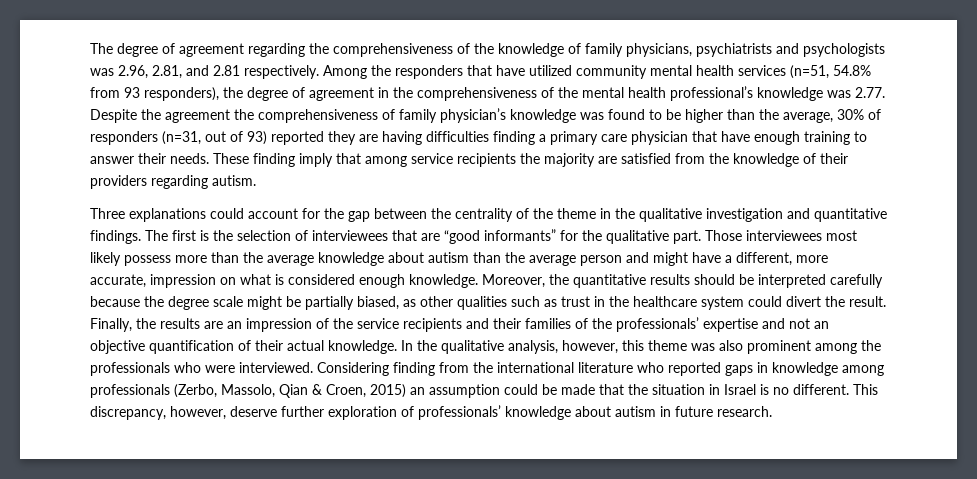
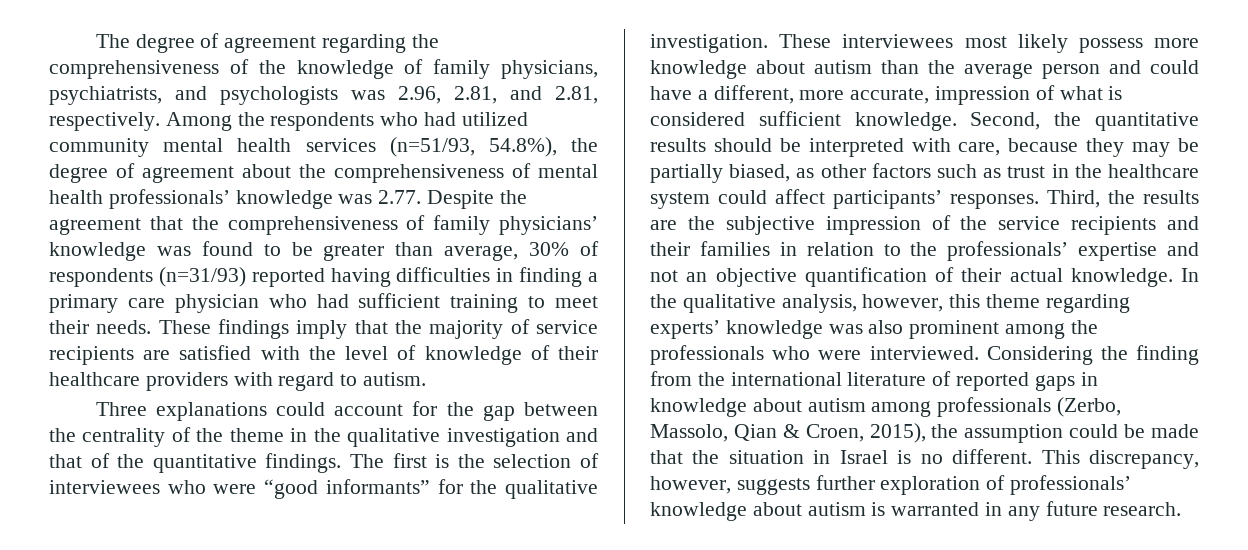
- The degree of agreement regarding the comprehensiveness of the knowledge of family physicians, psychiatrists and psychologists was 2.96, 2.81, and 2.81 respectively.
+ The degree of agreement regarding the comprehensiveness of the knowledge of family physicians, psychiatrists, and psychologists was 2.96, 2.81, and 2.81, respectively.
- Among the responders that have utilized community mental health services (n=51, 54.8% from 93 responders), the degree of agreement in the comprehensiveness of the mental health professional’s knowledge was 2.77. Despite the agreement the comprehensiveness of family physician’s knowledge was found to be higher than the average, 30% of responders (n=31, out of 93) reported they are having difficulties finding a primary care physician that have enough training to answer their needs.
+ Among the respondents who had utilized community mental health services (n=51/93, 54.8%), the degree of agreement about the comprehensiveness of mental health professionals’ knowledge was 2.77. Despite the agreement that the comprehensiveness of family physicians’ knowledge was found to be greater than average, 30% of respondents (n=31/93) reported having difficulties in finding a primary care physician who had sufficient training to meet their needs.
- These finding imply that among service recipients the majority are satisfied from the knowledge of their providers regarding autism.
+ These findings imply that the majority of service recipients are satisfied with the level of knowledge of their healthcare providers with regard to autism.
- Three explanations could account for the gap between the centrality of the theme in the qualitative investigation and quantitative findings.
+ Three explanations could account for the gap between the centrality of the theme in the qualitative investigation and that of the quantitative findings.
- The first is the selection of interviewees that are “good informants” for the qualitative part. Those interviewees most likely possess more than the average knowledge about autism than the average person and might have a different, more accurate, impression on what is considered enough knowledge. Moreover, the quantitative results should be interpreted carefully because the degree scale might be partially biased, as other qualities such as trust in the healthcare system could divert the result. Finally, the results are an impression of the service recipients and their families of the professionals’ expertise and not an objective quantification of their actual knowledge.
+ The first is the selection of interviewees who were “good informants” for the qualitative investigation. These interviewees most likely possess more knowledge about autism than the average person and could have a different, more accurate, impression of what is considered sufficient knowledge. Second, the quantitative results should be interpreted with care, because they may be partially biased, as other factors such as trust in the healthcare system could affect participants’ responses. Third, the results are the subjective impression of the service recipients and their families in relation to the professionals’ expertise and not an objective quantification of their actual knowledge.
- In the qualitative analysis, however, this theme was also prominent among the professionals who were interviewed.
+ In the qualitative analysis, however, this theme regarding experts’ knowledge was also prominent among the professionals who were interviewed.
- Considering finding from the international literature who reported gaps in knowledge among professionals (Zerbo, Massolo, Qian & Croen, 2015) an assumption could be made that the situation in Israel is no different.
+ Considering the finding from the international literature of reported gaps in knowledge about autism among professionals (Zerbo, Massolo, Qian & Croen, 2015), the assumption could be made that the situation in Israel is no different.
- This discrepancy, however, deserve further exploration of professionals’ knowledge about autism in future research.
+ This discrepancy, however, suggests further exploration of professionals’ knowledge about autism is warranted in any future research.

